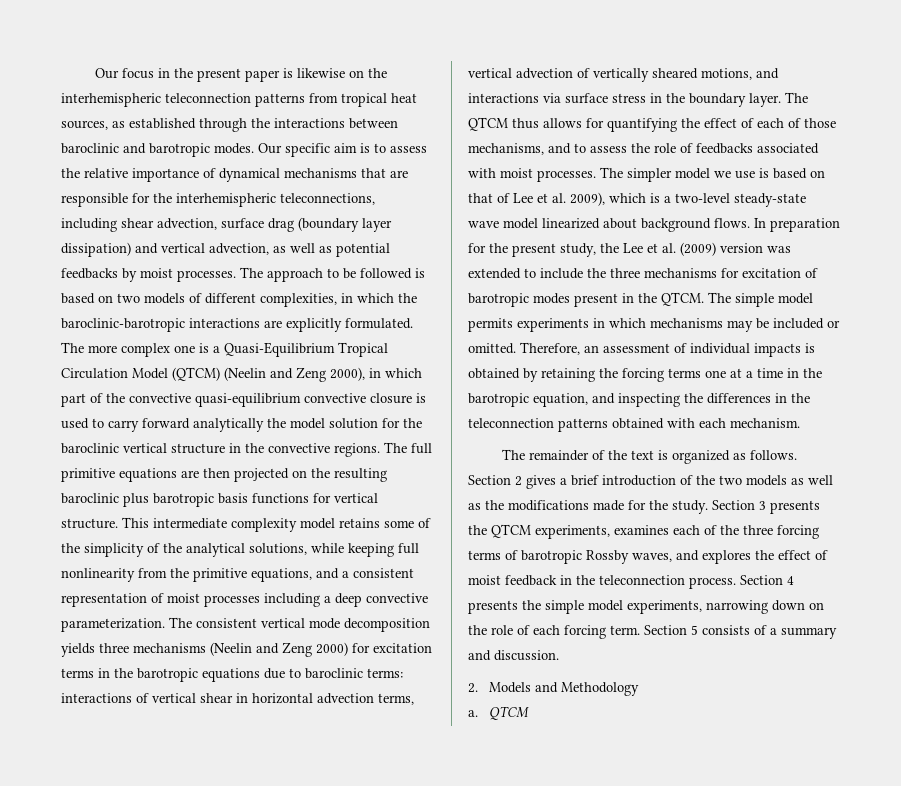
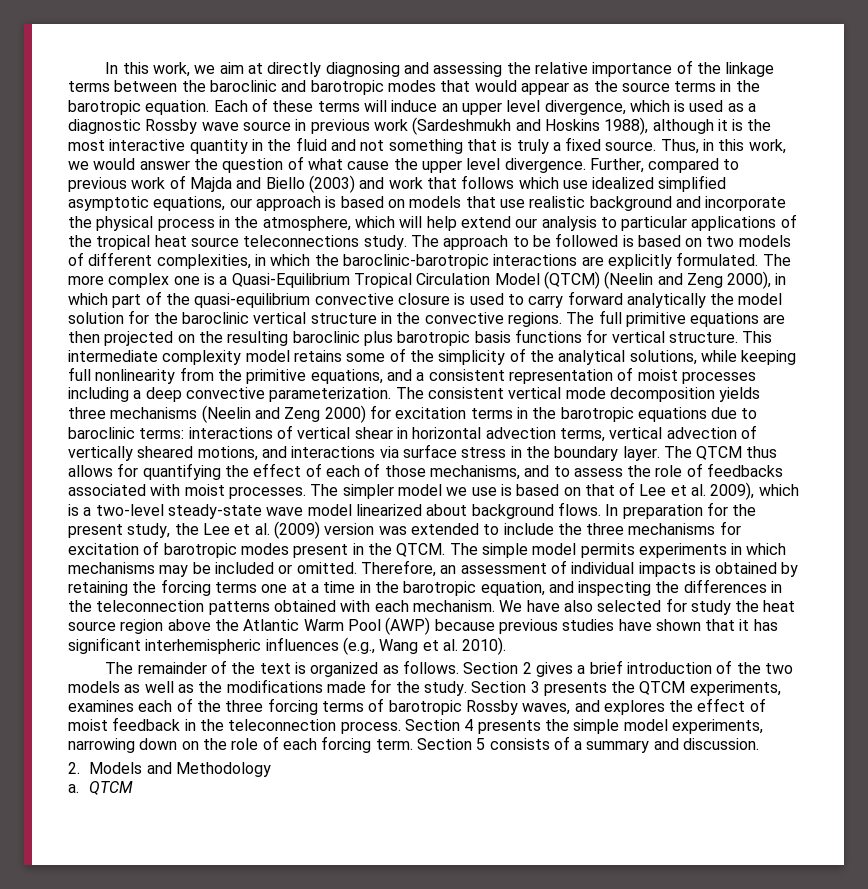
- Our focus in the present paper is likewise on the interhemispheric teleconnection patterns from tropical heat sources, as established through the interactions between baroclinic and barotropic modes. Our specific aim is to assess the relative importance of dynamical mechanisms that are responsible for the interhemispheric teleconnections, including shear advection, surface drag (boundary layer dissipation) and vertical advection, as well as potential feedbacks by moist processes.
+ In this work, we aim at directly diagnosing and assessing the relative importance of the linkage terms between the baroclinic and barotropic modes that would appear as the source terms in the barotropic equation. Each of these terms will induce an upper level divergence, which is used as a diagnostic Rossby wave source in previous work (Sardeshmukh and Hoskins 1988), although it is the most interactive quantity in the fluid and not something that is truly a fixed source. Thus, in this work, we would answer the question of what cause the upper level divergence. Further, compared to previous work of Majda and Biello (2003) and work that follows which use idealized simplified asymptotic equations, our approach is based on models that use realistic background and incorporate the physical process in the atmosphere, which will help extend our analysis to particular applications of the tropical heat source teleconnections study.
- The more complex one is a Quasi-Equilibrium Tropical Circulation Model (QTCM) (Neelin and Zeng 2000), in which part of the convective quasi-equilibrium convective closure is used to carry forward analytically the model solution for the baroclinic vertical structure in the convective regions.
+ The more complex one is a Quasi-Equilibrium Tropical Circulation Model (QTCM) (Neelin and Zeng 2000), in which part of the quasi-equilibrium convective closure is used to carry forward analytically the model solution for the baroclinic vertical structure in the convective regions.
+ We have also selected for study the heat source region above the Atlantic Warm Pool (AWP) because previous studies have shown that it has significant interhemispheric influences (e.g., Wang et al. 2010).

